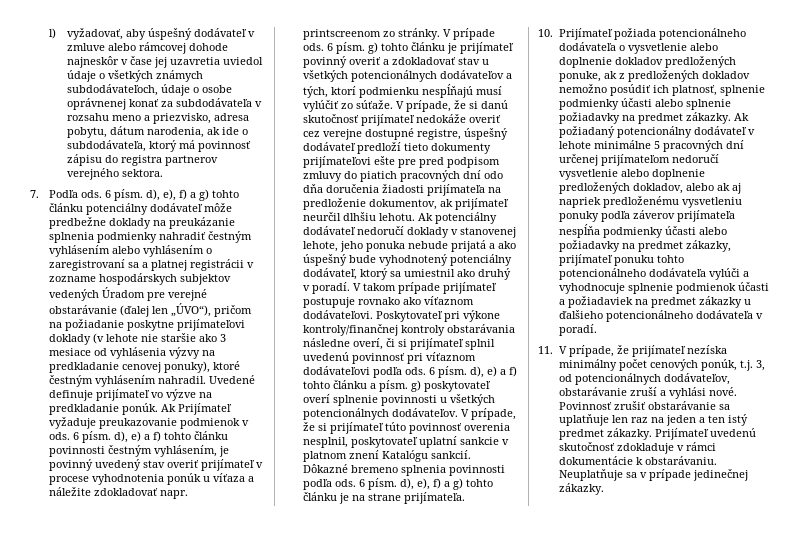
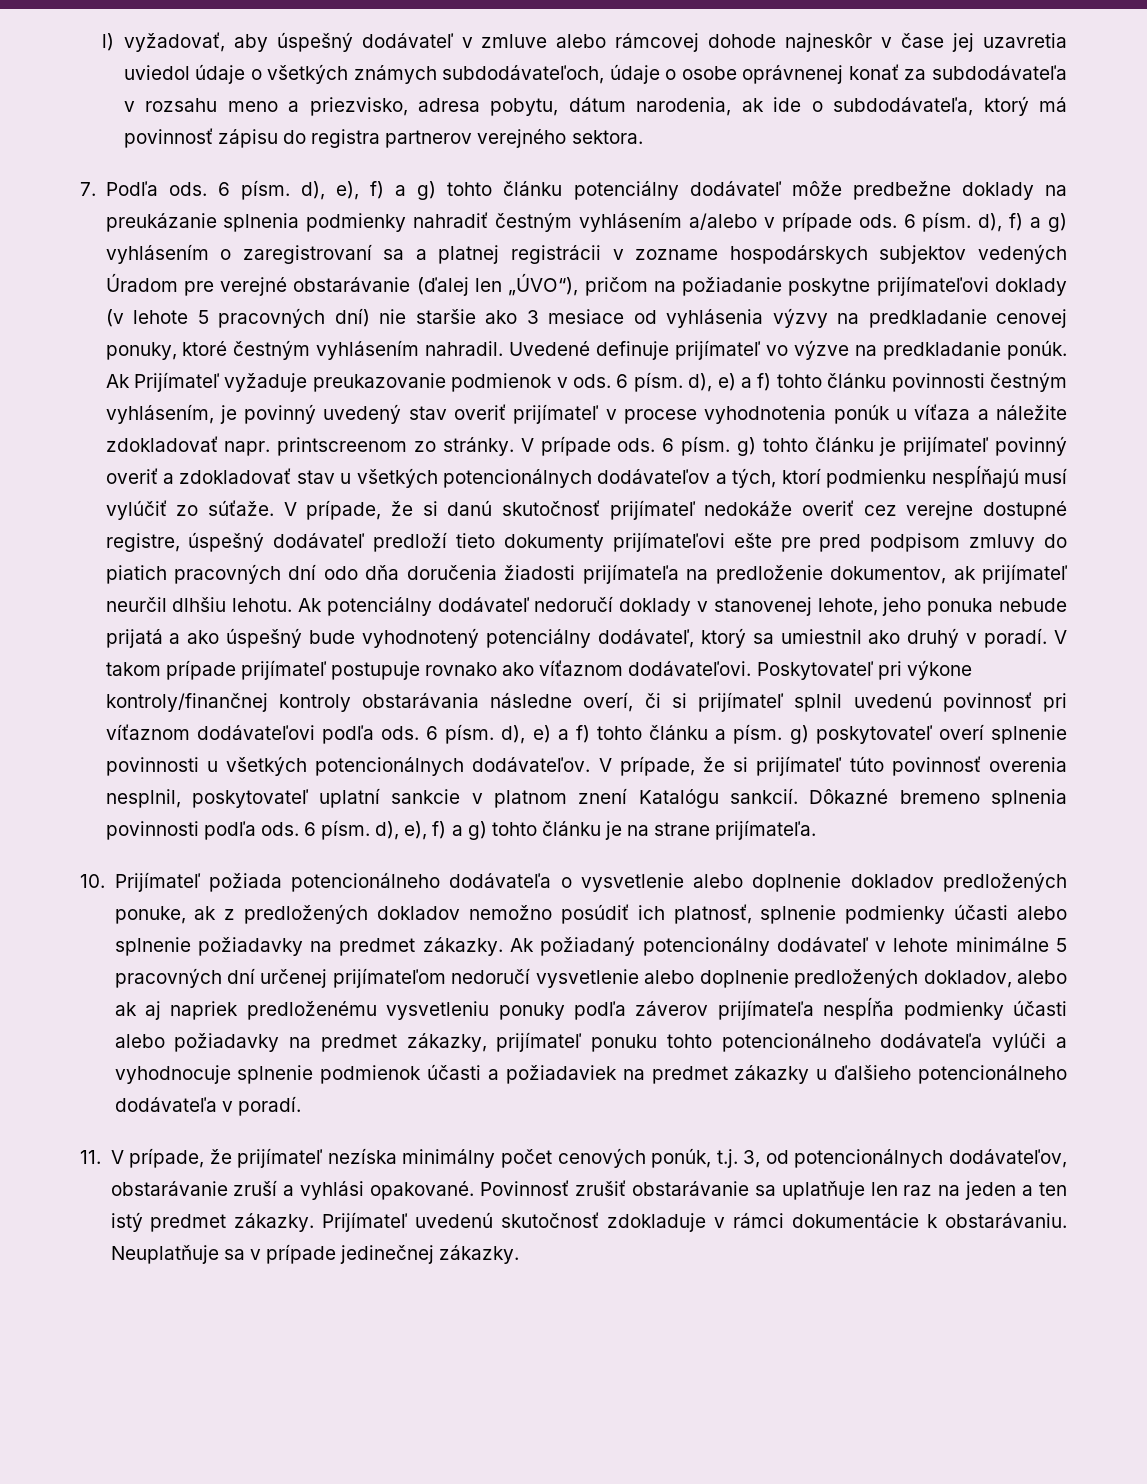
- 6 písm. d), e), f) a g) tohto článku potenciálny dodávateľ môže predbežne doklady na preukázanie splnenia podmienky nahradiť čestným vyhlásením alebo vyhlásením o zaregistrovaní sa a platnej registrácii v zozname hospodárskych subjektov vedených Úradom pre verejné obstarávanie (ďalej len „ÚVO“), pričom na požiadanie poskytne prijímateľovi doklady (v lehote nie staršie ako 3 mesiace od vyhlásenia výzvy na predkladanie cenovej ponuky), ktoré čestným vyhlásením nahradil.
+ 6 písm. d), e), f) a g) tohto článku potenciálny dodávateľ môže predbežne doklady na preukázanie splnenia podmienky nahradiť čestným vyhlásením a/alebo v prípade ods. 6 písm. d), f) a g) vyhlásením o zaregistrovaní sa a platnej registrácii v zozname hospodárskych subjektov vedených Úradom pre verejné obstarávanie (ďalej len „ÚVO“), pričom na požiadanie poskytne prijímateľovi doklady (v lehote 5 pracovných dní) nie staršie ako 3 mesiace od vyhlásenia výzvy na predkladanie cenovej ponuky, ktoré čestným vyhlásením nahradil.
- 11. V prípade, že prijímateľ nezíska minimálny počet cenových ponúk, t.j. 3, od potencionálnych dodávateľov, obstarávanie zruší a vyhlási nové.
+ 11. V prípade, že prijímateľ nezíska minimálny počet cenových ponúk, t.j. 3, od potencionálnych dodávateľov, obstarávanie zruší a vyhlási opakované.

